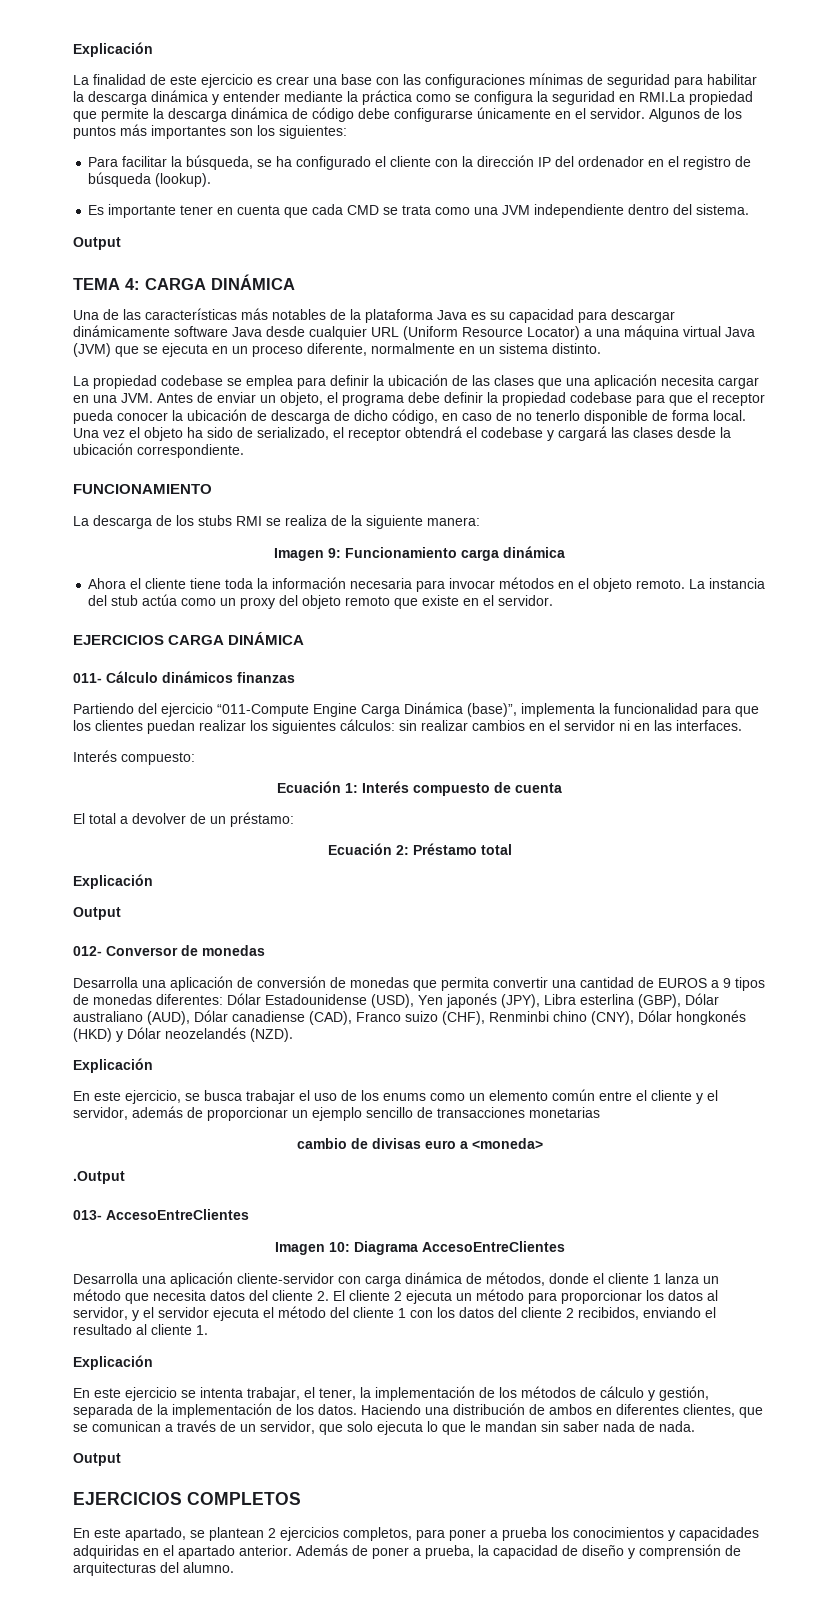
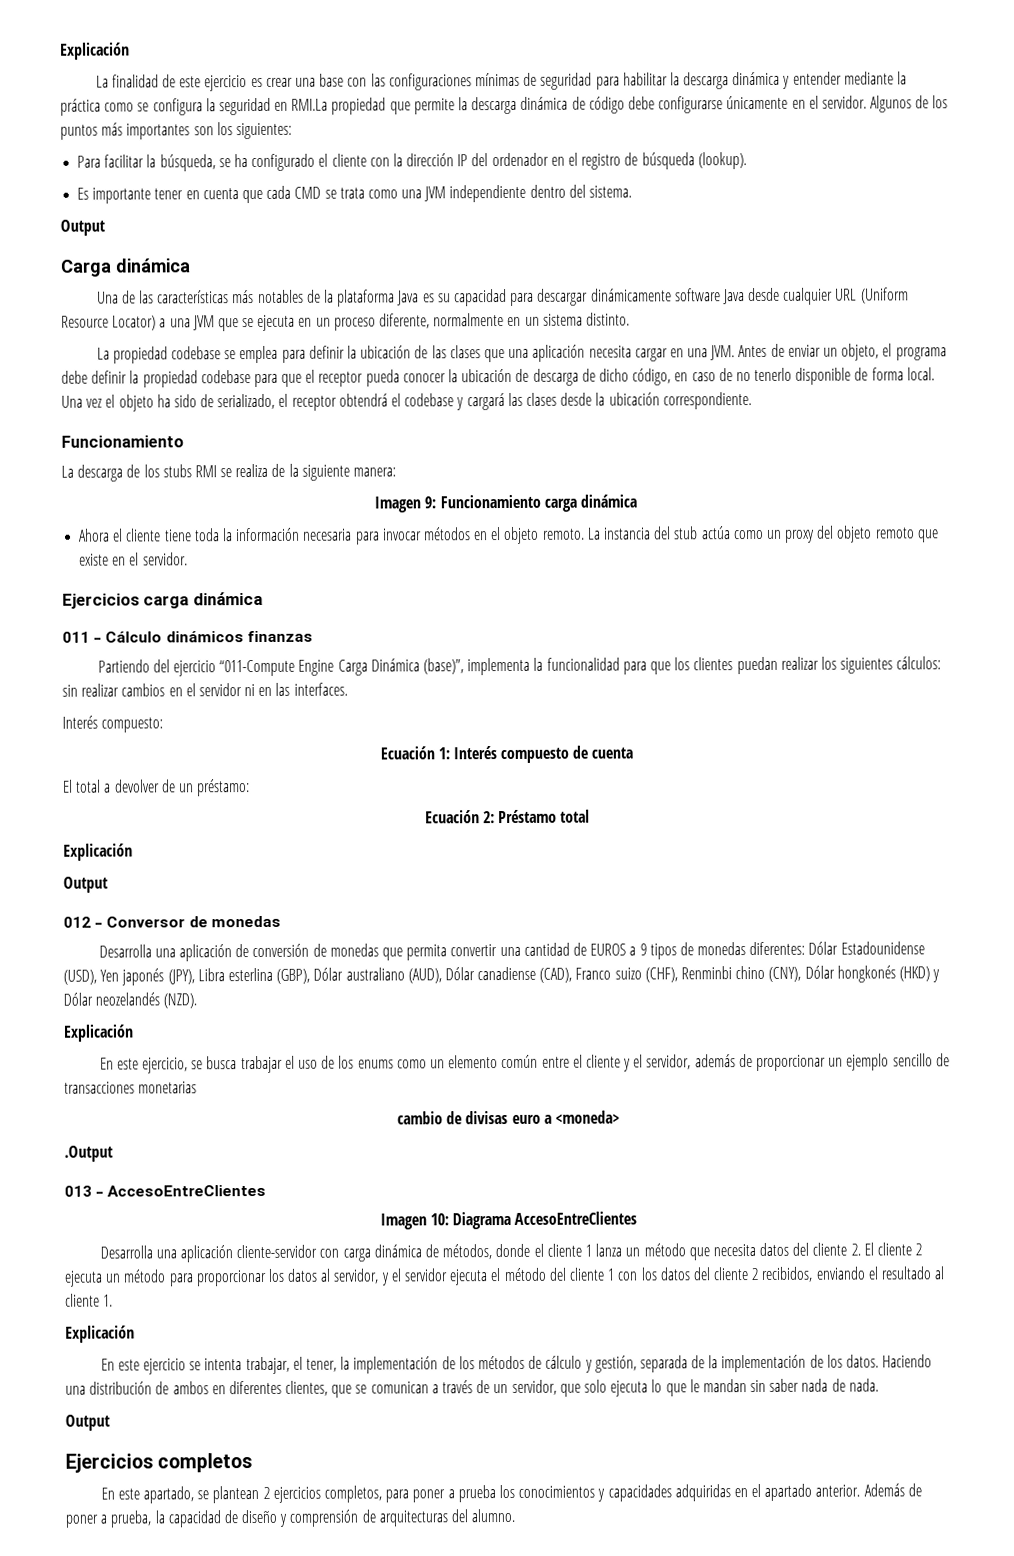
- TEMA 4: CARGA DINÁMICA
+ Carga dinámica
- Una de las características más notables de la plataforma Java es su capacidad para descargar dinámicamente software Java desde cualquier URL (Uniform Resource Locator) a una máquina virtual Java (JVM) que se ejecuta en un proceso diferente, normalmente en un sistema distinto.
+ Una de las características más notables de la plataforma Java es su capacidad para descargar dinámicamente software Java desde cualquier URL (Uniform Resource Locator) a una JVM que se ejecuta en un proceso diferente, normalmente en un sistema distinto.
  Una vez el objeto ha sido de serializado, el receptor obtendrá el codebase y cargará las clases desde la ubicación correspondiente.
- FUNCIONAMIENTO
+ Funcionamiento
- EJERCICIOS CARGA DINÁMICA
- 011- Cálculo dinámicos finanzas
+ Ejercicios carga dinámica
+ 011 - Cálculo dinámicos finanzas
- 012- Conversor de monedas
+ 012 - Conversor de monedas
- 013- AccesoEntreClientes
+ 013 - AccesoEntreClientes
- EJERCICIOS COMPLETOS
+ Ejercicios completos

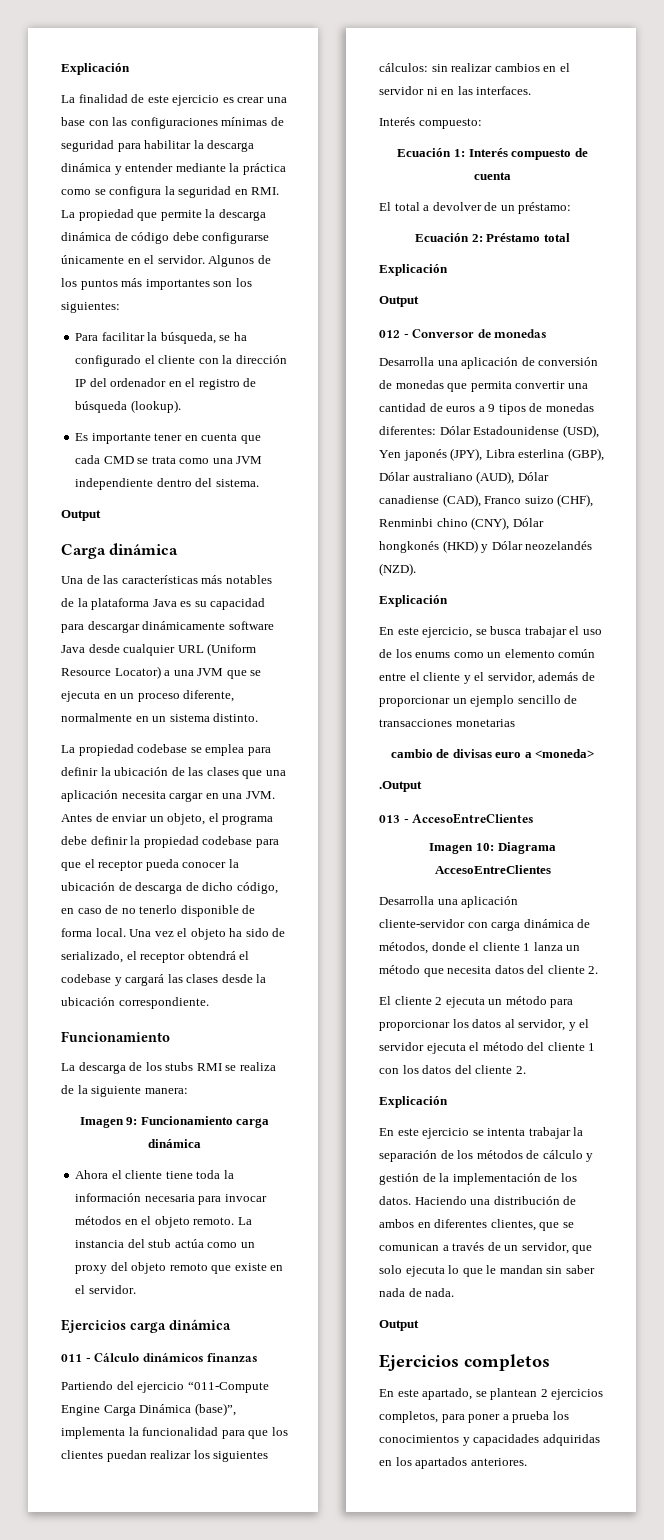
- La finalidad de este ejercicio es crear una base con las configuraciones mínimas de seguridad para habilitar la descarga dinámica y entender mediante la práctica como se configura la seguridad en RMI.La propiedad que permite la descarga dinámica de código debe configurarse únicamente en el servidor.
+ La finalidad de este ejercicio es crear una base con las configuraciones mínimas de seguridad para habilitar la descarga dinámica y entender mediante la práctica como se configura la seguridad en RMI. La propiedad que permite la descarga dinámica de código debe configurarse únicamente en el servidor.
- Desarrolla una aplicación de conversión de monedas que permita convertir una cantidad de EUROS a 9 tipos de monedas diferentes: Dólar Estadounidense (USD), Yen japonés (JPY), Libra esterlina (GBP), Dólar australiano (AUD), Dólar canadiense (CAD), Franco suizo (CHF), Renminbi chino (CNY), Dólar hongkonés (HKD) y Dólar neozelandés (NZD).
+ Desarrolla una aplicación de conversión de monedas que permita convertir una cantidad de euros a 9 tipos de monedas diferentes: Dólar Estadounidense (USD), Yen japonés (JPY), Libra esterlina (GBP), Dólar australiano (AUD), Dólar canadiense (CAD), Franco suizo (CHF), Renminbi chino (CNY), Dólar hongkonés (HKD) y Dólar neozelandés (NZD).
- Desarrolla una aplicación cliente-servidor con carga dinámica de métodos, donde el cliente 1 lanza un método que necesita datos del cliente 2. El cliente 2 ejecuta un método para proporcionar los datos al servidor, y el servidor ejecuta el método del cliente 1 con los datos del cliente 2 recibidos, enviando el resultado al cliente 1.
+ Desarrolla una aplicación cliente-servidor con carga dinámica de métodos, donde el cliente 1 lanza un método que necesita datos del cliente 2.
+ El cliente 2 ejecuta un método para proporcionar los datos al servidor, y el servidor ejecuta el método del cliente 1 con los datos del cliente 2.
- En este ejercicio se intenta trabajar, el tener, la implementación de los métodos de cálculo y gestión, separada de la implementación de los datos.
+ En este ejercicio se intenta trabajar la separación de los métodos de cálculo y gestión de la implementación de los datos.
- En este apartado, se plantean 2 ejercicios completos, para poner a prueba los conocimientos y capacidades adquiridas en el apartado anterior. Además de poner a prueba, la capacidad de diseño y comprensión de arquitecturas del alumno.
+ En este apartado, se plantean 2 ejercicios completos, para poner a prueba los conocimientos y capacidades adquiridas en los apartados anteriores.

